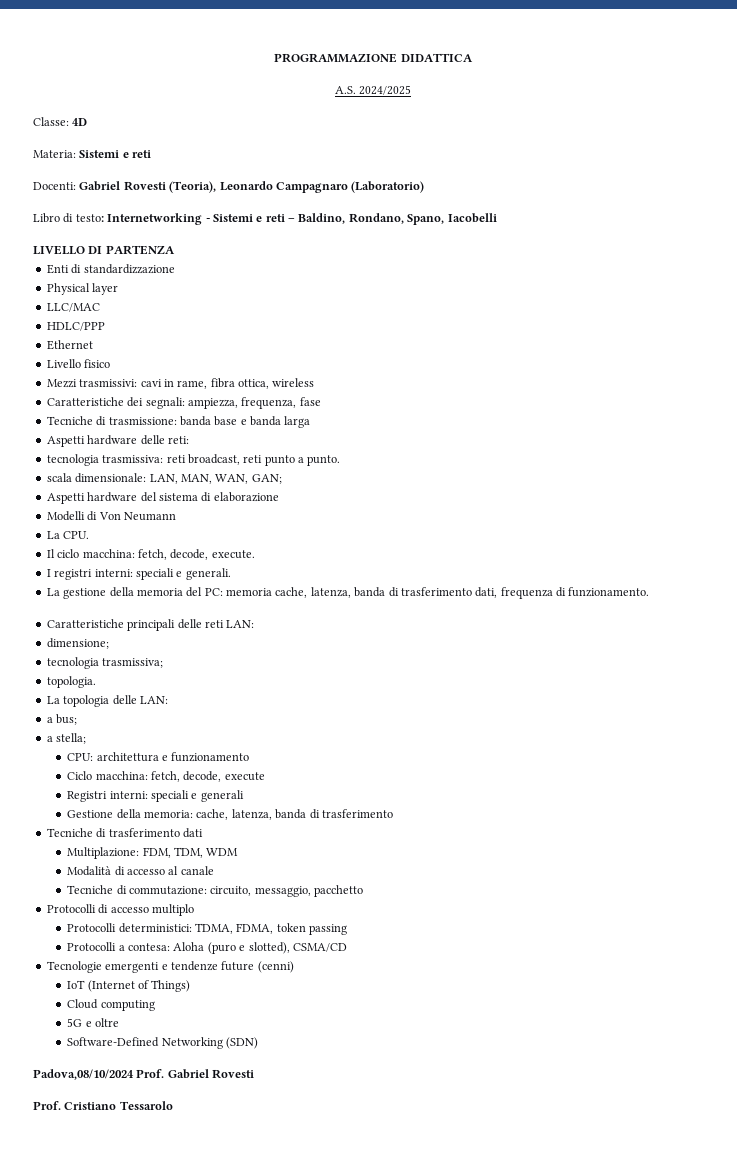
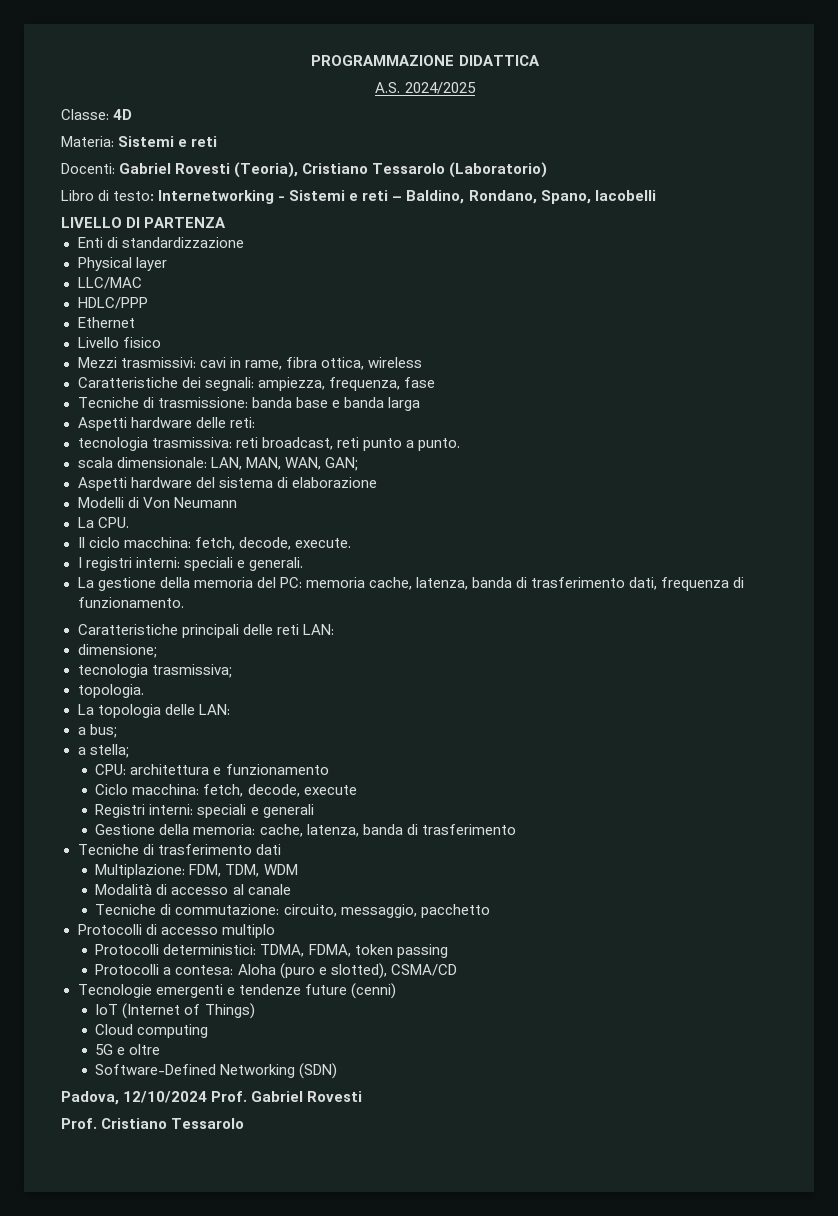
- Docenti: Gabriel Rovesti (Teoria), Leonardo Campagnaro (Laboratorio)
+ Docenti: Gabriel Rovesti (Teoria), Cristiano Tessarolo (Laboratorio)
- Padova,08/10/2024 Prof. Gabriel Rovesti
+ Padova, 12/10/2024 Prof. Gabriel Rovesti

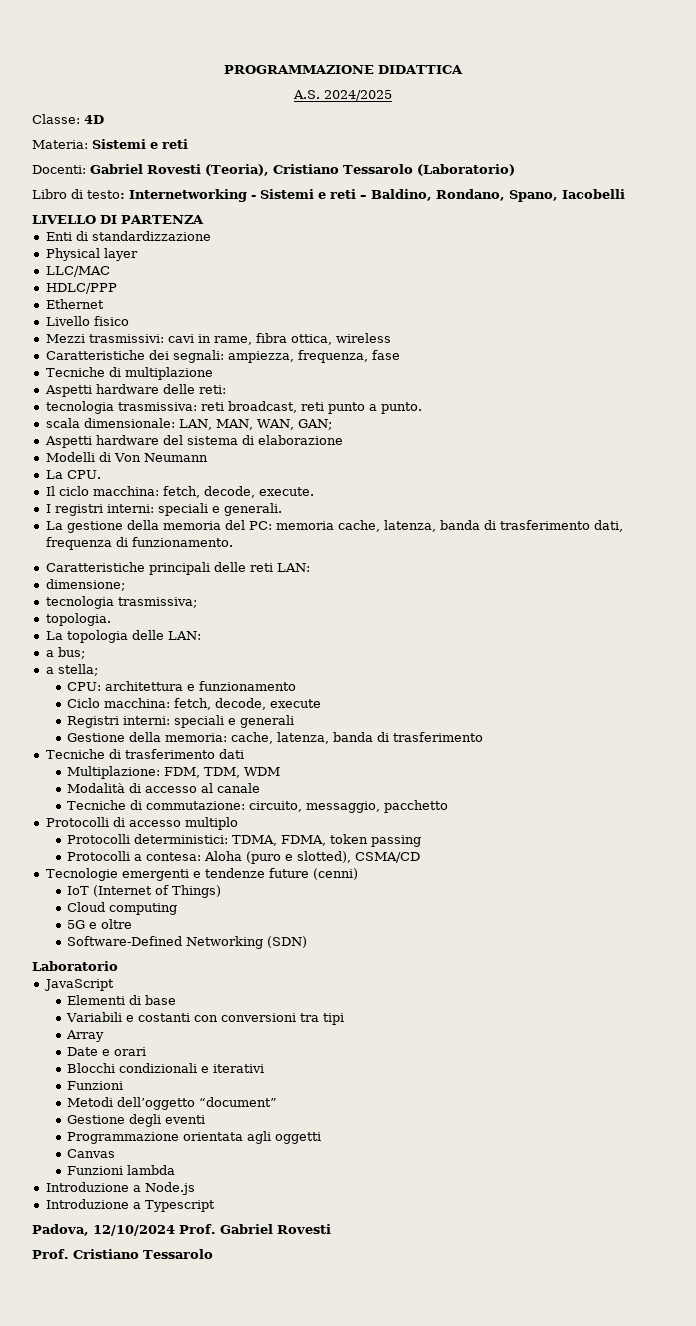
- Tecniche di trasmissione: banda base e banda larga
+ Tecniche di multiplazione
+ Laboratorio
+ JavaScript
+ Elementi di base
+ Variabili e costanti con conversioni tra tipi
+ Array
+ Date e orari
+ Blocchi condizionali e iterativi
+ Funzioni
+ Metodi dell’oggetto “document”
+ Gestione degli eventi
+ Programmazione orientata agli oggetti
+ Canvas
+ Funzioni lambda
+ Introduzione a Node.js
+ Introduzione a Typescript

